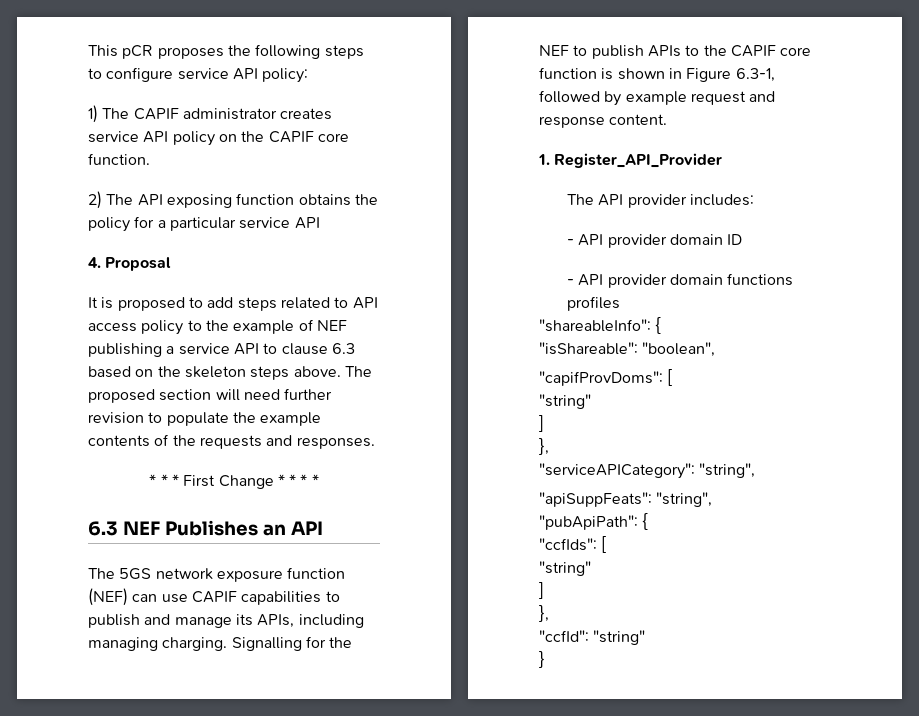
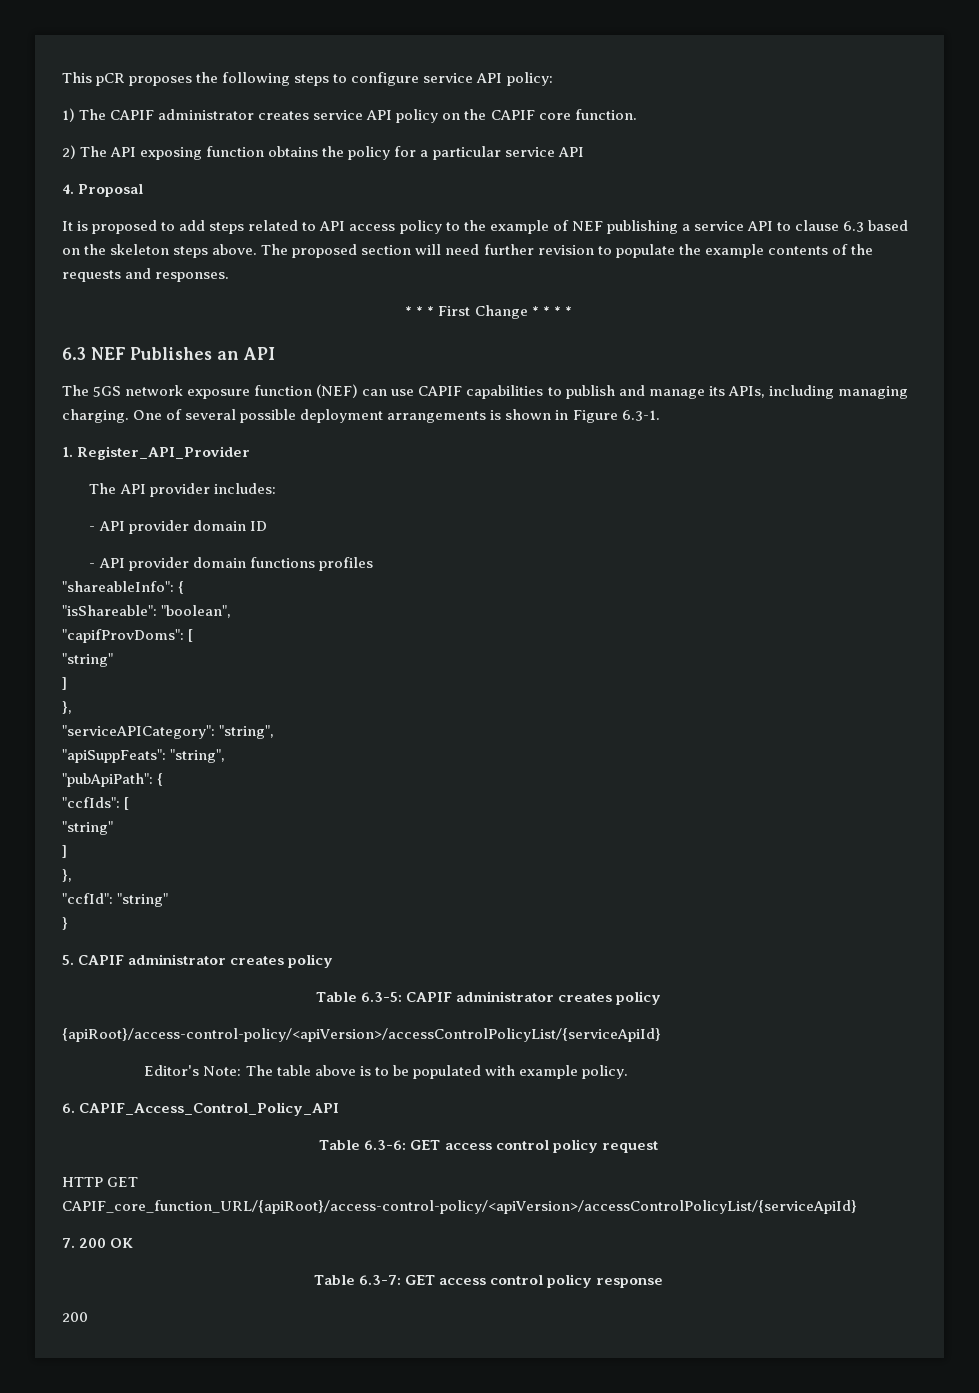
- Signalling for the NEF to publish APIs to the CAPIF core function is shown in Figure 6.3-1, followed by example request and response content.
+ One of several possible deployment arrangements is shown in Figure 6.3-1.
+ 5. CAPIF administrator creates policy
+ Table 6.3-5: CAPIF administrator creates policy
+ {apiRoot}/access-control-policy/<apiVersion>/accessControlPolicyList/{serviceApiId}
+ Editor's Note: The table above is to be populated with example policy.
+ 6. CAPIF_Access_Control_Policy_API
+ Table 6.3-6: GET access control policy request
+ HTTP GET CAPIF_core_function_URL/{apiRoot}/access-control-policy/<apiVersion>/accessControlPolicyList/{serviceApiId}
+ 7. 200 OK
+ Table 6.3-7: GET access control policy response
+ 200

